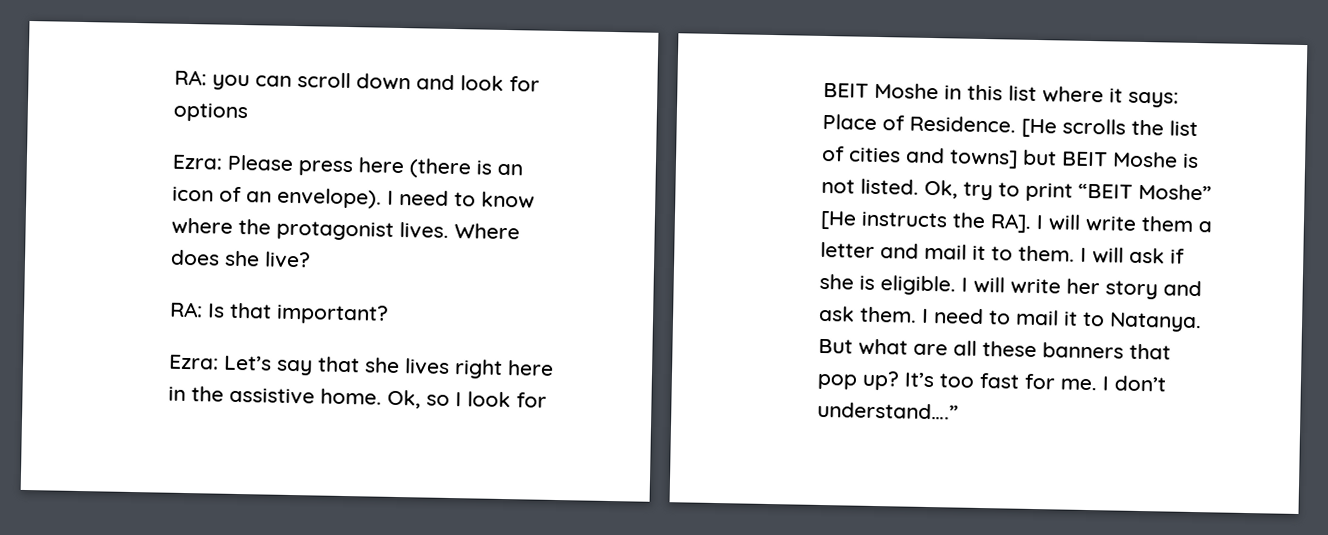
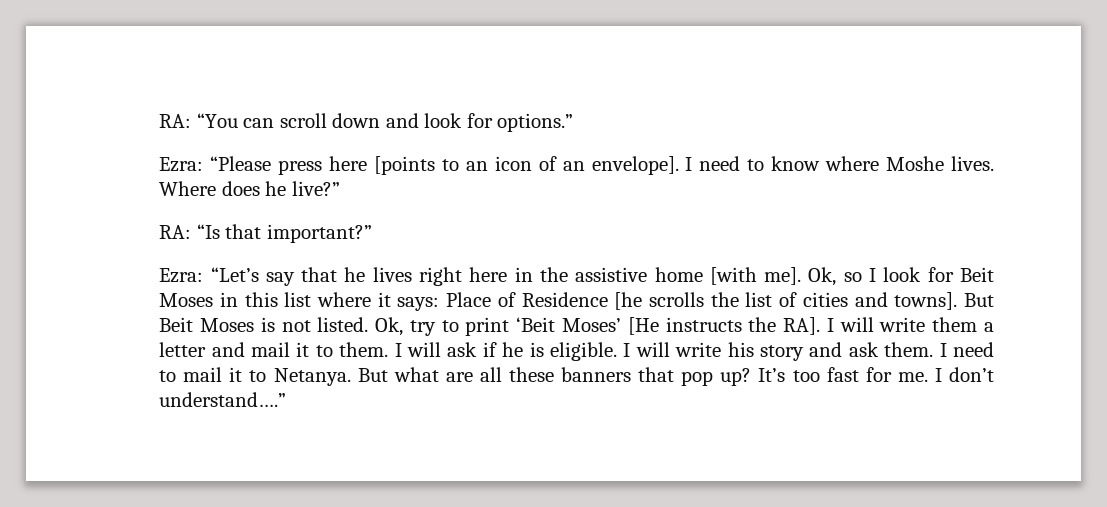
- RA: you can scroll down and look for options
- Ezra: Please press here (there is an icon of an envelope).
+ RA: “You can scroll down and look for options.”
+ Ezra: “Please press here [points to an icon of an envelope].
- I need to know where the protagonist lives.
+ I need to know where Moshe lives.
- Where does she live?
- RA: Is that important?
- Ezra: Let’s say that she lives right here in the assistive home.
+ Where does he live?”
+ RA: “Is that important?”
+ Ezra: “Let’s say that he lives right here in the assistive home [with me].
- Ok, so I look for BEIT Moshe in this list where it says: Place of Residence. [He scrolls the list of cities and towns] but BEIT Moshe is not listed.
+ Ok, so I look for Beit Moses in this list where it says: Place of Residence [he scrolls the list of cities and towns]. But Beit Moses is not listed.
- Ok, try to print “BEIT Moshe” [He instructs the RA]. I will write them a letter and mail it to them.
+ Ok, try to print ‘Beit Moses’ [He instructs the RA]. I will write them a letter and mail it to them.
- I will ask if she is eligible.
+ I will ask if he is eligible.
- I will write her story and ask them.
+ I will write his story and ask them.
- I need to mail it to Natanya.
+ I need to mail it to Netanya.

